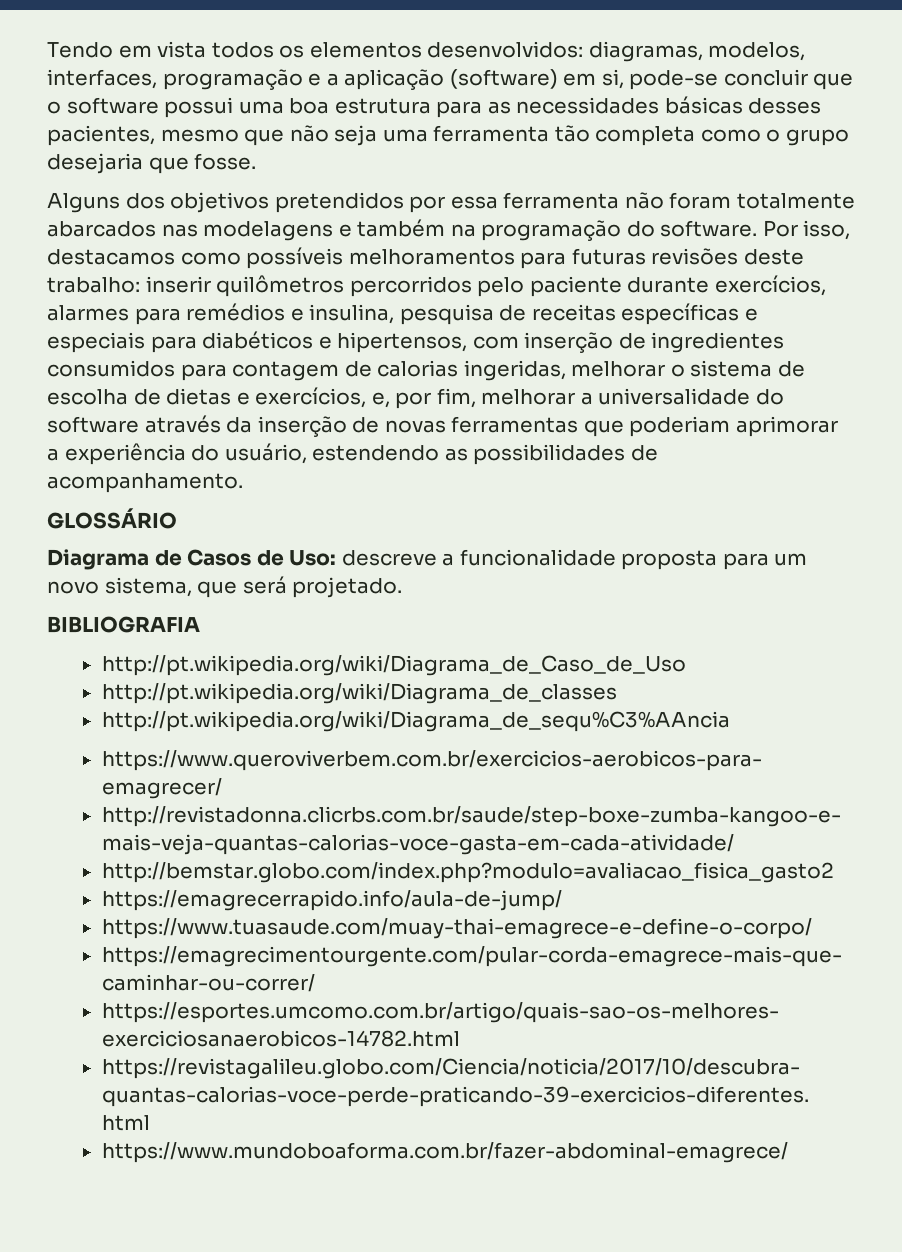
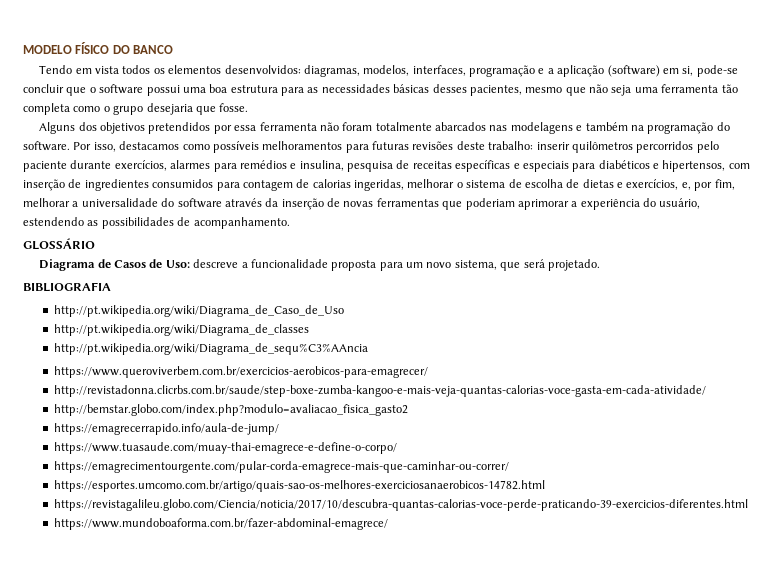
+ MODELO FÍSICO DO BANCO

